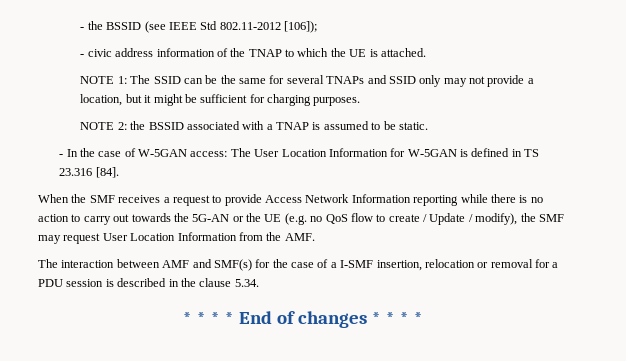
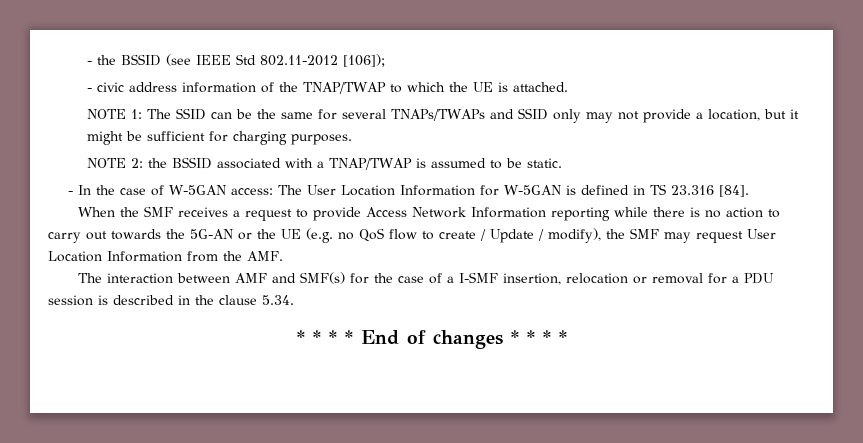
- - civic address information of the TNAP to which the UE is attached.
+ - civic address information of the TNAP/TWAP to which the UE is attached.
- NOTE 1: The SSID can be the same for several TNAPs and SSID only may not provide a location, but it might be sufficient for charging purposes.
+ NOTE 1: The SSID can be the same for several TNAPs/TWAPs and SSID only may not provide a location, but it might be sufficient for charging purposes.
- NOTE 2: the BSSID associated with a TNAP is assumed to be static.
+ NOTE 2: the BSSID associated with a TNAP/TWAP is assumed to be static.

